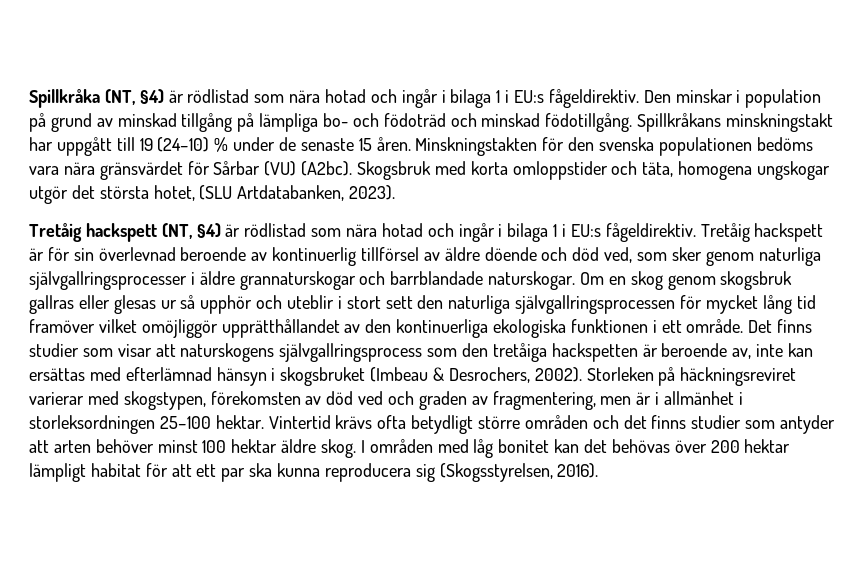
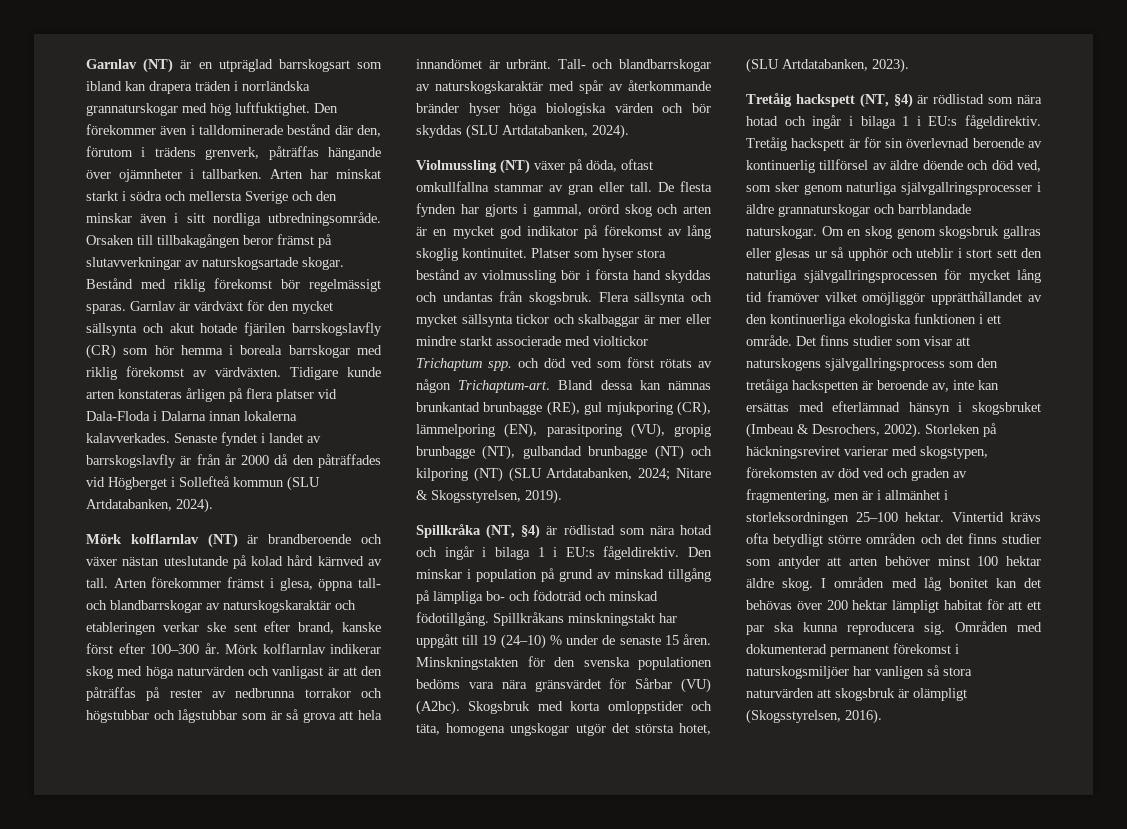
+ Garnlav (NT) är en utpräglad barrskogsart som ibland kan drapera träden i norrländska grannaturskogar med hög luftfuktighet. Den förekommer även i talldominerade bestånd där den, förutom i trädens grenverk, påträffas hängande över ojämnheter i tallbarken. Arten har minskat starkt i södra och mellersta Sverige och den minskar även i sitt nordliga utbredningsområde. Orsaken till tillbakagången beror främst på slutavverkningar av naturskogsartade skogar. Bestånd med riklig förekomst bör regelmässigt sparas. Garnlav är värdväxt för den mycket sällsynta och akut hotade fjärilen barrskogslavfly (CR) som hör hemma i boreala barrskogar med riklig förekomst av värdväxten. Tidigare kunde arten konstateras årligen på flera platser vid Dala-Floda i Dalarna innan lokalerna kalavverkades. Senaste fyndet i landet av barrskogslavfly är från år 2000 då den påträffades vid Högberget i Sollefteå kommun (SLU Artdatabanken, 2024).
+ Mörk kolflarnlav (NT) är brandberoende och växer nästan uteslutande på kolad hård kärnved av tall. Arten förekommer främst i glesa, öppna tall- och blandbarrskogar av naturskogskaraktär och etableringen verkar ske sent efter brand, kanske först efter 100–300 år. Mörk kolflarnlav indikerar skog med höga naturvärden och vanligast är att den påträffas på rester av nedbrunna torrakor och högstubbar och lågstubbar som är så grova att hela innandömet är urbränt. Tall- och blandbarrskogar av naturskogskaraktär med spår av återkommande bränder hyser höga biologiska värden och bör skyddas (SLU Artdatabanken, 2024).
+ Violmussling (NT) växer på döda, oftast omkullfallna stammar av gran eller tall. De flesta fynden har gjorts i gammal, orörd skog och arten är en mycket god indikator på förekomst av lång skoglig kontinuitet. Platser som hyser stora bestånd av violmussling bör i första hand skyddas och undantas från skogsbruk. Flera sällsynta och mycket sällsynta tickor och skalbaggar är mer eller mindre starkt associerade med violtickor Trichaptum spp. och död ved som först rötats av någon Trichaptum-art. Bland dessa kan nämnas brunkantad brunbagge (RE), gul mjukporing (CR), lämmelporing (EN), parasitporing (VU), gropig brunbagge (NT), gulbandad brunbagge (NT) och kilporing (NT) (SLU Artdatabanken, 2024; Nitare & Skogsstyrelsen, 2019).
- I områden med låg bonitet kan det behövas över 200 hektar lämpligt habitat för att ett par ska kunna reproducera sig (Skogsstyrelsen, 2016).
+ I områden med låg bonitet kan det behövas över 200 hektar lämpligt habitat för att ett par ska kunna reproducera sig. Områden med dokumenterad permanent förekomst i naturskogsmiljöer har vanligen så stora naturvärden att skogsbruk är olämpligt (Skogsstyrelsen, 2016).

